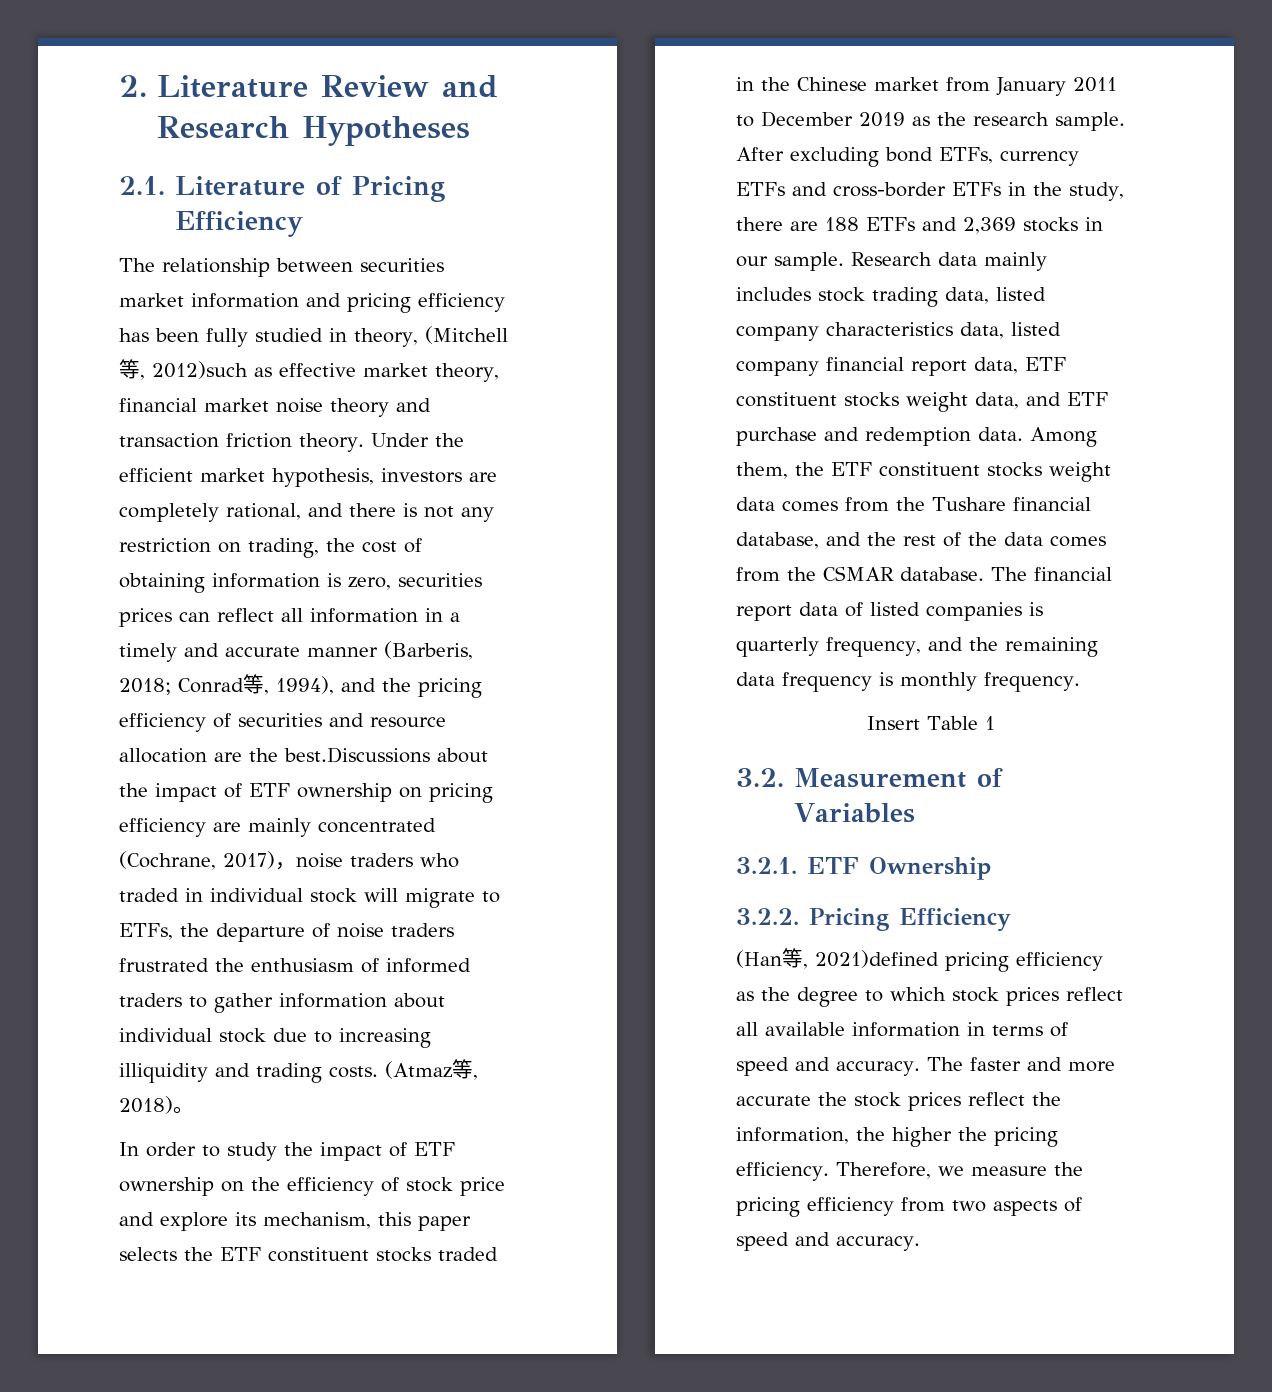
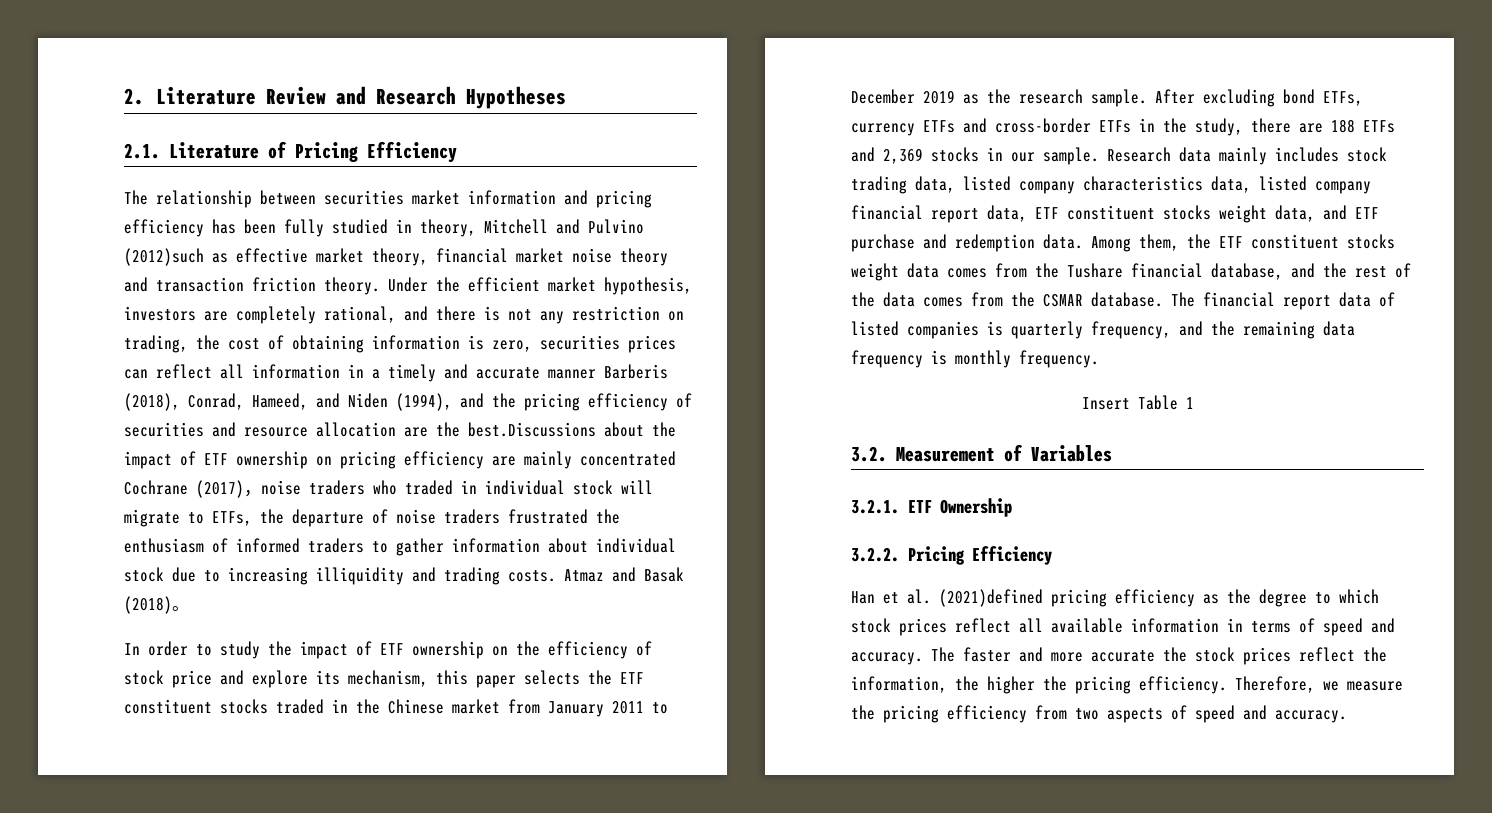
- The relationship between securities market information and pricing efficiency has been fully studied in theory, (Mitchell等, 2012)such as effective market theory, financial market noise theory and transaction friction theory.
+ The relationship between securities market information and pricing efficiency has been fully studied in theory, Mitchell and Pulvino (2012)such as effective market theory, financial market noise theory and transaction friction theory.
- Under the efficient market hypothesis, investors are completely rational, and there is not any restriction on trading, the cost of obtaining information is zero, securities prices can reflect all information in a timely and accurate manner (Barberis, 2018; Conrad等, 1994), and the pricing efficiency of securities and resource allocation are the best.Discussions about the impact of ETF ownership on pricing efficiency are mainly concentrated (Cochrane, 2017)，noise traders who traded in individual stock will migrate to ETFs, the departure of noise traders frustrated the enthusiasm of informed traders to gather information about individual stock due to increasing illiquidity and trading costs.
+ Under the efficient market hypothesis, investors are completely rational, and there is not any restriction on trading, the cost of obtaining information is zero, securities prices can reflect all information in a timely and accurate manner Barberis (2018), Conrad, Hameed, and Niden (1994), and the pricing efficiency of securities and resource allocation are the best.Discussions about the impact of ETF ownership on pricing efficiency are mainly concentrated Cochrane (2017)，noise traders who traded in individual stock will migrate to ETFs, the departure of noise traders frustrated the enthusiasm of informed traders to gather information about individual stock due to increasing illiquidity and trading costs.
- (Atmaz等, 2018)。
+ Atmaz and Basak (2018)。
- (Han等, 2021)defined pricing efficiency as the degree to which stock prices reflect all available information in terms of speed and accuracy.
+ Han et al. (2021)defined pricing efficiency as the degree to which stock prices reflect all available information in terms of speed and accuracy.

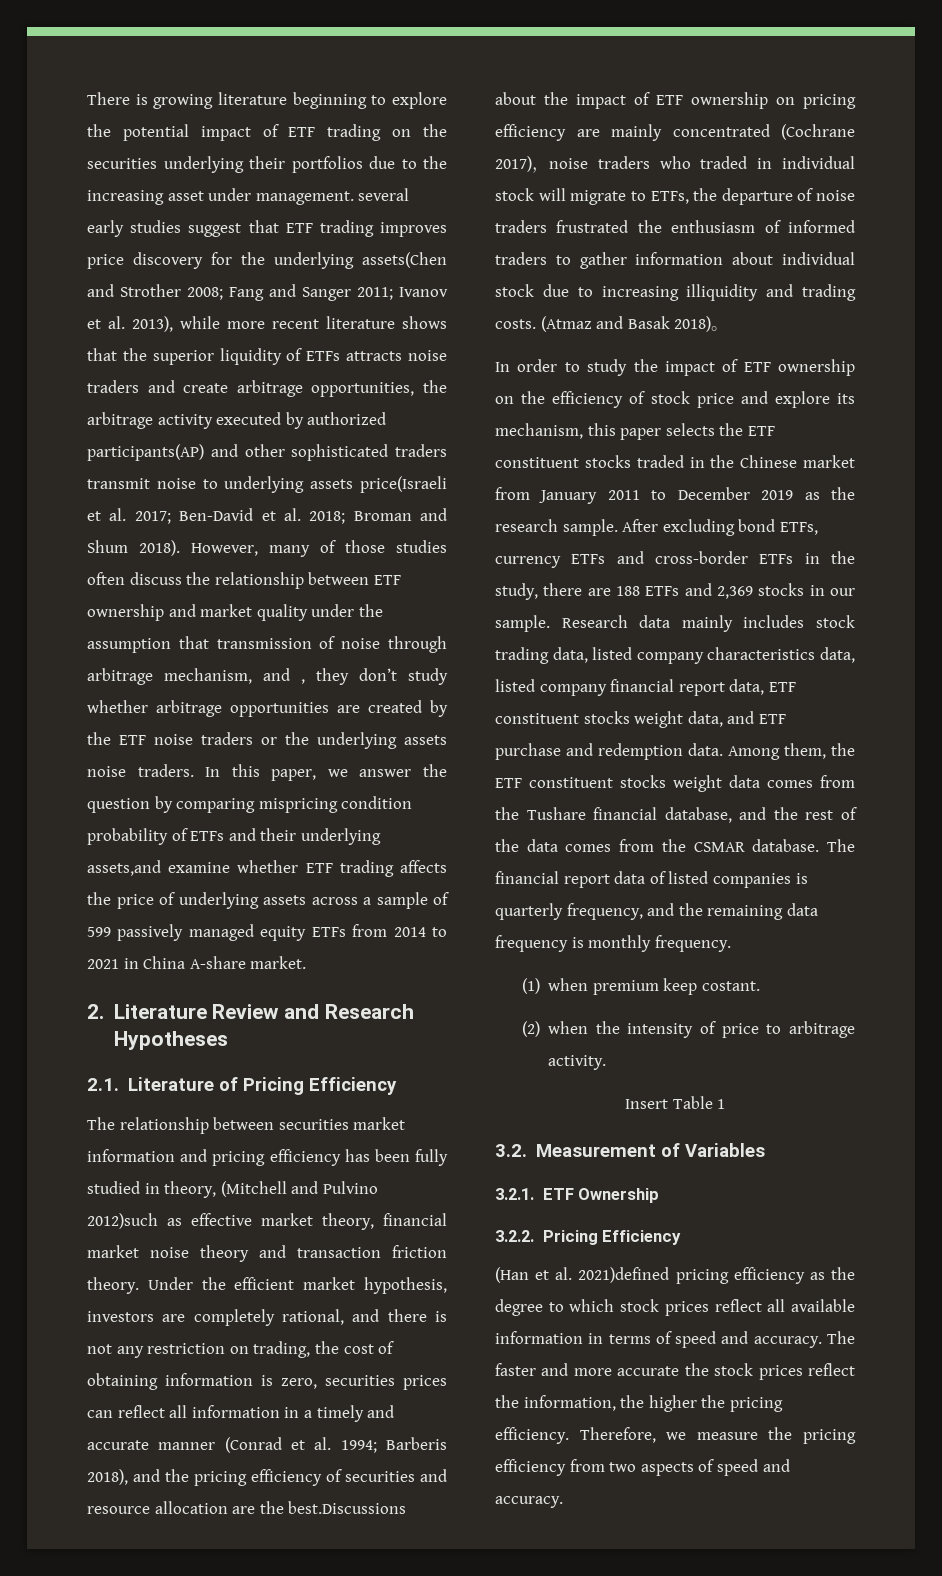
+ There is growing literature beginning to explore the potential impact of ETF trading on the securities underlying their portfolios due to the increasing asset under management. several early studies suggest that ETF trading improves price discovery for the underlying assets(Chen and Strother 2008; Fang and Sanger 2011; Ivanov et al. 2013), while more recent literature shows that the superior liquidity of ETFs attracts noise traders and create arbitrage opportunities, the arbitrage activity executed by authorized participants(AP) and other sophisticated traders transmit noise to underlying assets price(Israeli et al. 2017; Ben-David et al. 2018; Broman and Shum 2018). However, many of those studies often discuss the relationship between ETF ownership and market quality under the assumption that transmission of noise through arbitrage mechanism, and , they don’t study whether arbitrage opportunities are created by the ETF noise traders or the underlying assets noise traders. In this paper, we answer the question by comparing mispricing condition probability of ETFs and their underlying assets,and examine whether ETF trading affects the price of underlying assets across a sample of 599 passively managed equity ETFs from 2014 to 2021 in China A-share market.
- The relationship between securities market information and pricing efficiency has been fully studied in theory, Mitchell and Pulvino (2012)such as effective market theory, financial market noise theory and transaction friction theory.
+ The relationship between securities market information and pricing efficiency has been fully studied in theory, (Mitchell and Pulvino 2012)such as effective market theory, financial market noise theory and transaction friction theory.
- Under the efficient market hypothesis, investors are completely rational, and there is not any restriction on trading, the cost of obtaining information is zero, securities prices can reflect all information in a timely and accurate manner Barberis (2018), Conrad, Hameed, and Niden (1994), and the pricing efficiency of securities and resource allocation are the best.Discussions about the impact of ETF ownership on pricing efficiency are mainly concentrated Cochrane (2017)，noise traders who traded in individual stock will migrate to ETFs, the departure of noise traders frustrated the enthusiasm of informed traders to gather information about individual stock due to increasing illiquidity and trading costs.
+ Under the efficient market hypothesis, investors are completely rational, and there is not any restriction on trading, the cost of obtaining information is zero, securities prices can reflect all information in a timely and accurate manner (Conrad et al. 1994; Barberis 2018), and the pricing efficiency of securities and resource allocation are the best.Discussions about the impact of ETF ownership on pricing efficiency are mainly concentrated (Cochrane 2017)，noise traders who traded in individual stock will migrate to ETFs, the departure of noise traders frustrated the enthusiasm of informed traders to gather information about individual stock due to increasing illiquidity and trading costs.
- Atmaz and Basak (2018)。
+ (Atmaz and Basak 2018)。
+ (1) when premium keep costant.
+ (2) when the intensity of price to arbitrage activity.
- Han et al. (2021)defined pricing efficiency as the degree to which stock prices reflect all available information in terms of speed and accuracy.
+ (Han et al. 2021)defined pricing efficiency as the degree to which stock prices reflect all available information in terms of speed and accuracy.

